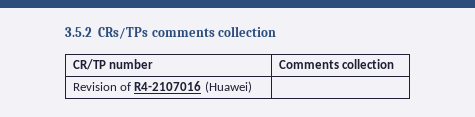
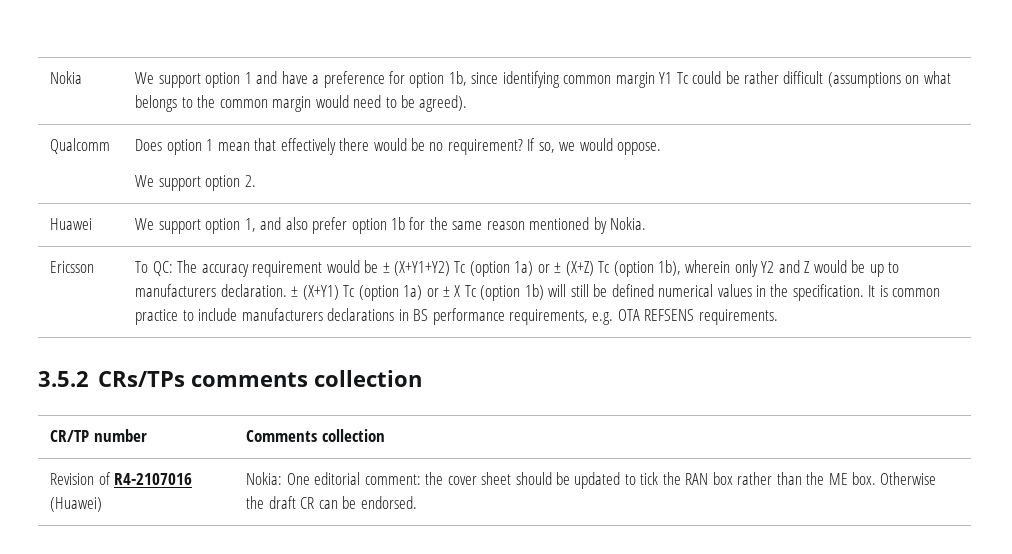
+ Nokia | We support option 1 and have a preference for option 1b, since identifying common margin Y1 Tc could be rather difficult (assumptions on what belongs to the common margin would need to be agreed).
+ Qualcomm | Does option 1 mean that effectively there would be no requirement? If so, we would oppose.
+ We support option 2.
+ Huawei | We support option 1, and also prefer option 1b for the same reason mentioned by Nokia.
+ Ericsson | To QC: The accuracy requirement would be ± (X+Y1+Y2) Tc (option 1a) or ± (X+Z) Tc (option 1b), wherein only Y2 and Z would be up to manufacturers declaration. ± (X+Y1) Tc (option 1a) or ± X Tc (option 1b) will still be defined numerical values in the specification. It is common practice to include manufacturers declarations in BS performance requirements, e.g. OTA REFSENS requirements.
- Revision of R4-2107016 (Huawei) |
+ Revision of R4-2107016 (Huawei) | Nokia: One editorial comment: the cover sheet should be updated to tick the RAN box rather than the ME box. Otherwise the draft CR can be endorsed.

